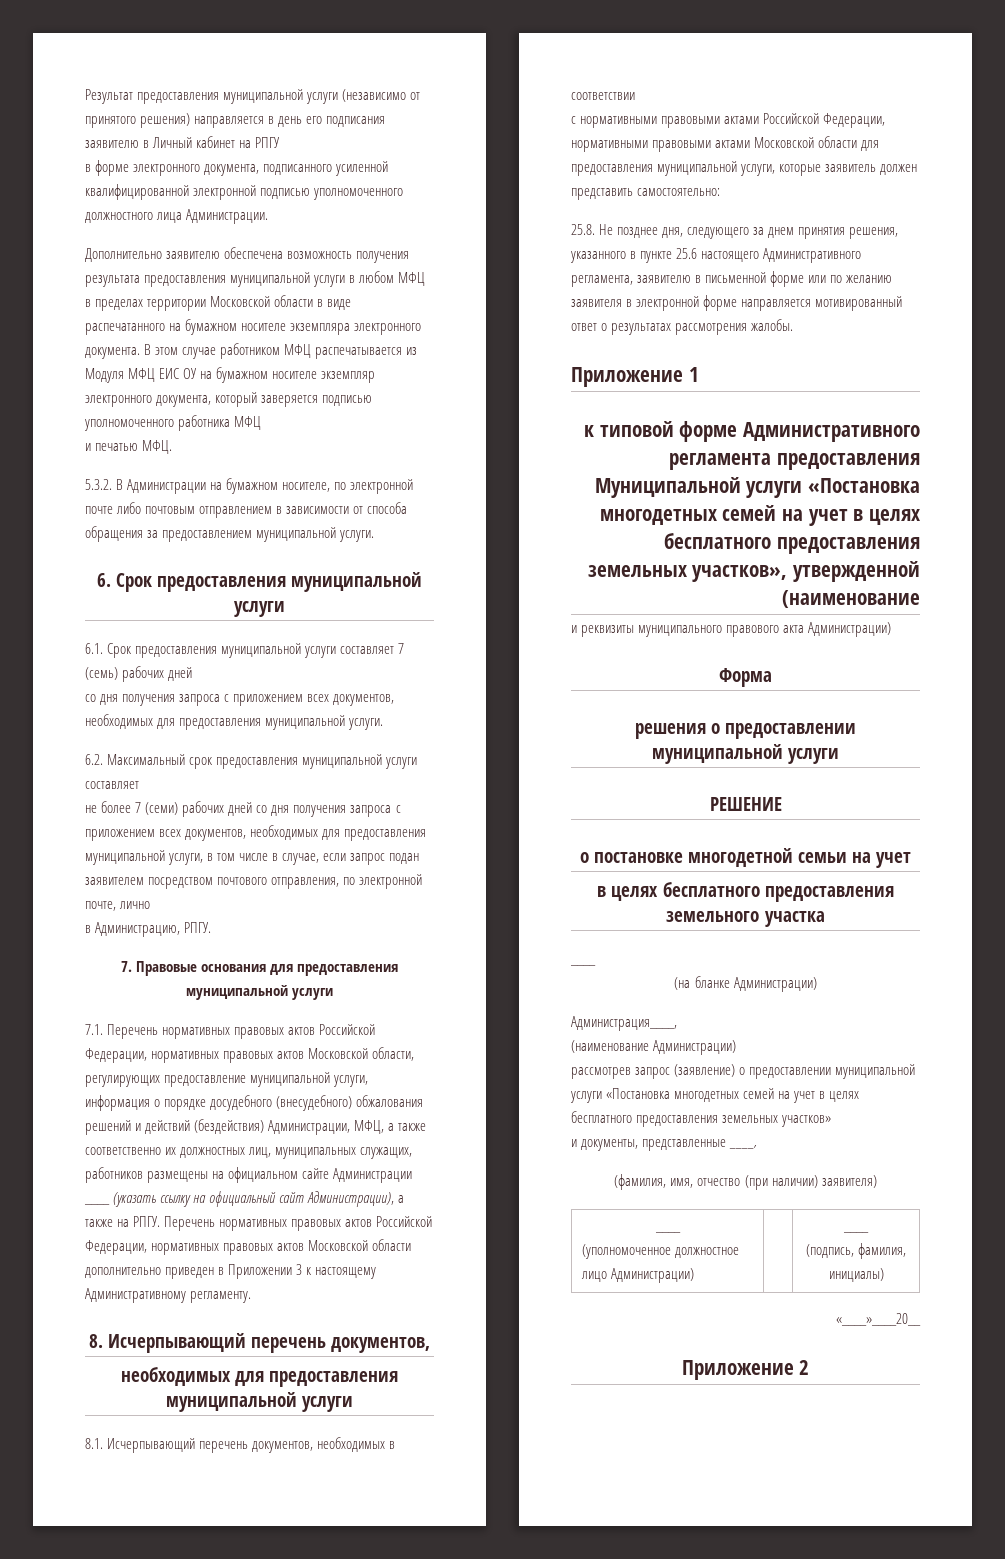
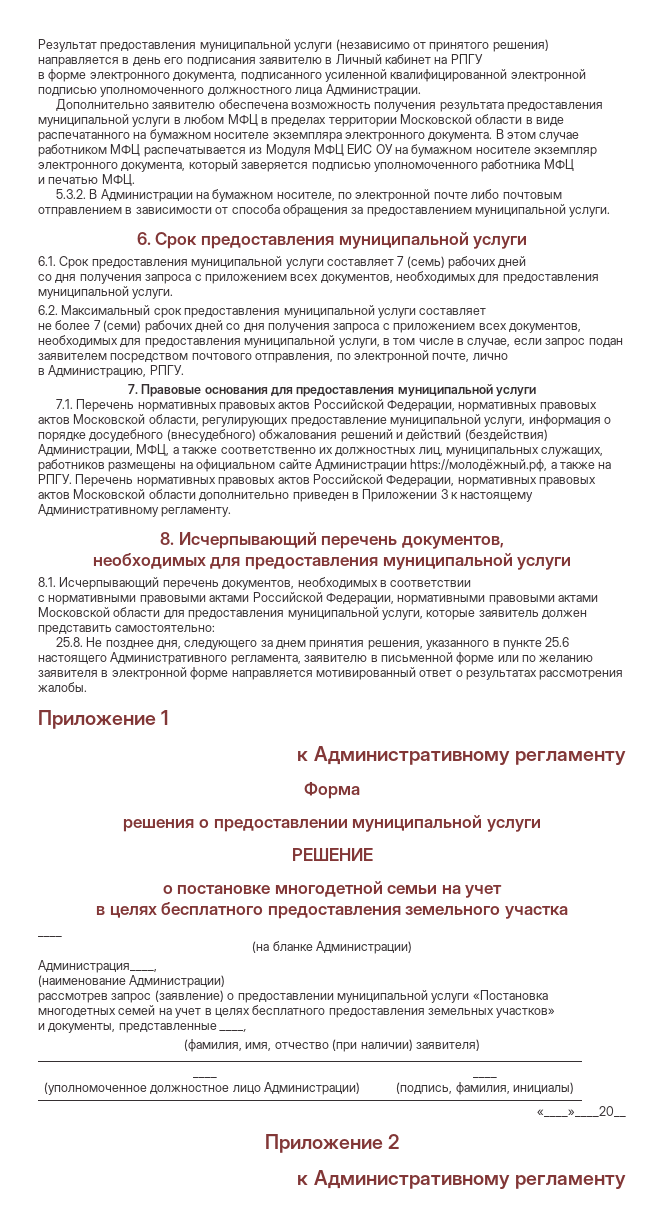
- 7.1. Перечень нормативных правовых актов Российской Федерации, нормативных правовых актов Московской области, регулирующих предоставление муниципальной услуги, информация о порядке досудебного (внесудебного) обжалования решений и действий (бездействия) Администрации, МФЦ, а также соответственно их должностных лиц, муниципальных служащих, работников размещены на официальном сайте Администрации ____ (указать ссылку на официальный сайт Администрации), а также на РПГУ.
+ 7.1. Перечень нормативных правовых актов Российской Федерации, нормативных правовых актов Московской области, регулирующих предоставление муниципальной услуги, информация о порядке досудебного (внесудебного) обжалования решений и действий (бездействия) Администрации, МФЦ, а также соответственно их должностных лиц, муниципальных служащих, работников размещены на официальном сайте Администрации https://молодёжный.рф, а также на РПГУ.
  Приложение 1
- к типовой форме Административного регламента предоставления Муниципальной услуги «Постановка многодетных семей на учет в целях бесплатного предоставления земельных участков», утвержденной (наименование
- и реквизиты муниципального правового акта Администрации)
+ к Административному регламенту
  Приложение 2
+ к Административному регламенту

